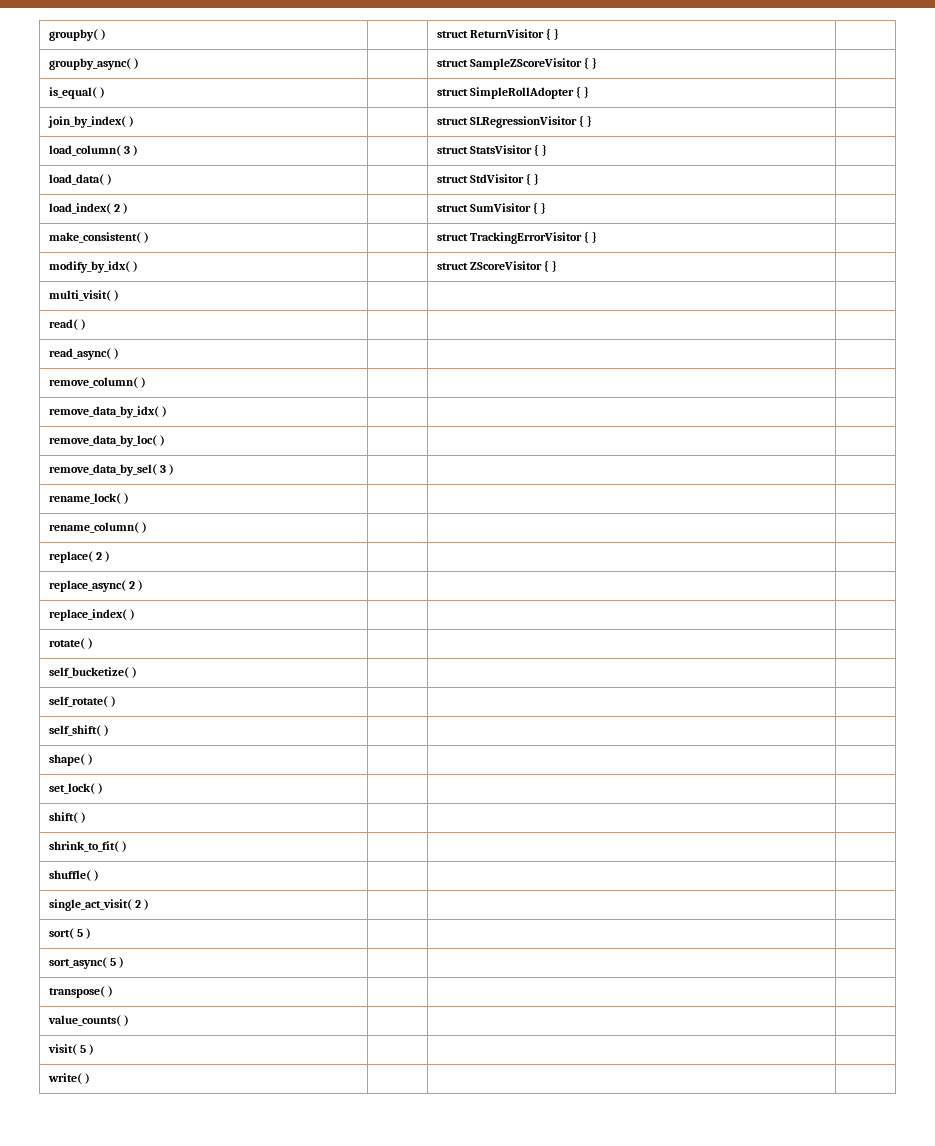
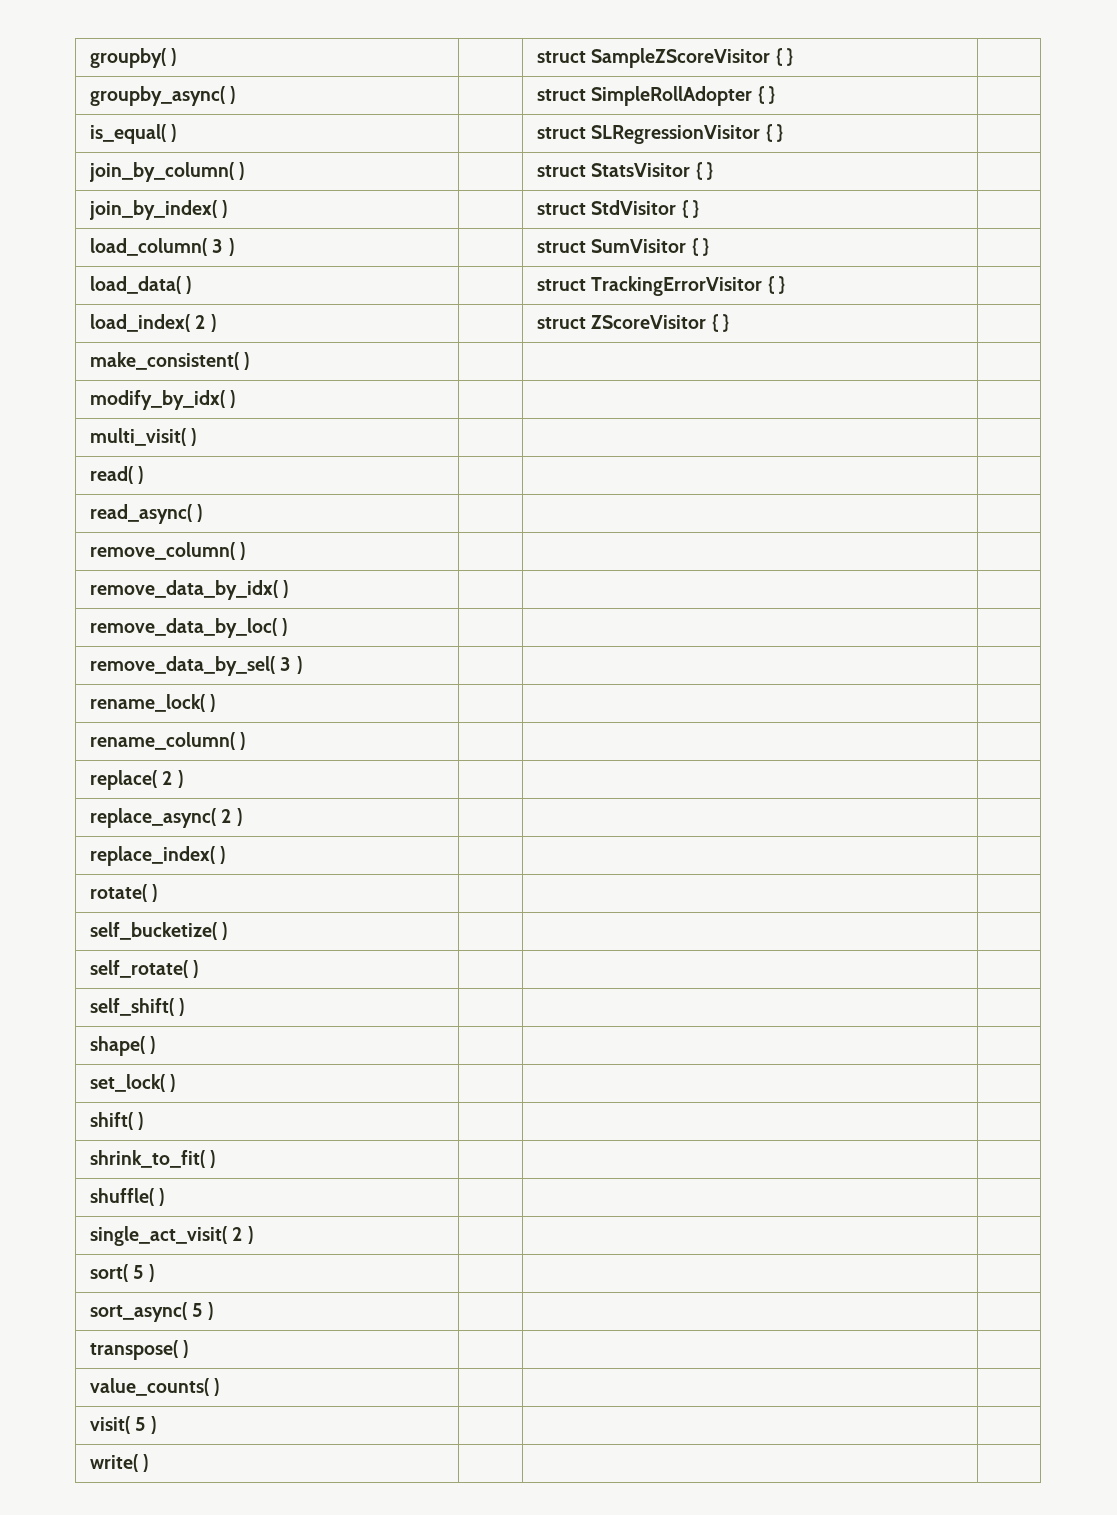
- groupby( ) | | struct ReturnVisitor { } |
+ groupby( ) | | struct SampleZScoreVisitor { } |
- groupby_async( ) | | struct SampleZScoreVisitor { } |
+ groupby_async( ) | | struct SimpleRollAdopter { } |
- is_equal( ) | | struct SimpleRollAdopter { } |
+ is_equal( ) | | struct SLRegressionVisitor { } |
+ join_by_column( ) | | struct StatsVisitor { } |
- join_by_index( ) | | struct SLRegressionVisitor { } |
+ join_by_index( ) | | struct StdVisitor { } |
- load_column( 3 ) | | struct StatsVisitor { } |
+ load_column( 3 ) | | struct SumVisitor { } |
- load_data( ) | | struct StdVisitor { } |
+ load_data( ) | | struct TrackingErrorVisitor { } |
- load_index( 2 ) | | struct SumVisitor { } |
+ load_index( 2 ) | | struct ZScoreVisitor { } |
- make_consistent( ) | | struct TrackingErrorVisitor { } |
- modify_by_idx( ) | | struct ZScoreVisitor { } |
+ make_consistent( ) | | |
+ modify_by_idx( ) | | |

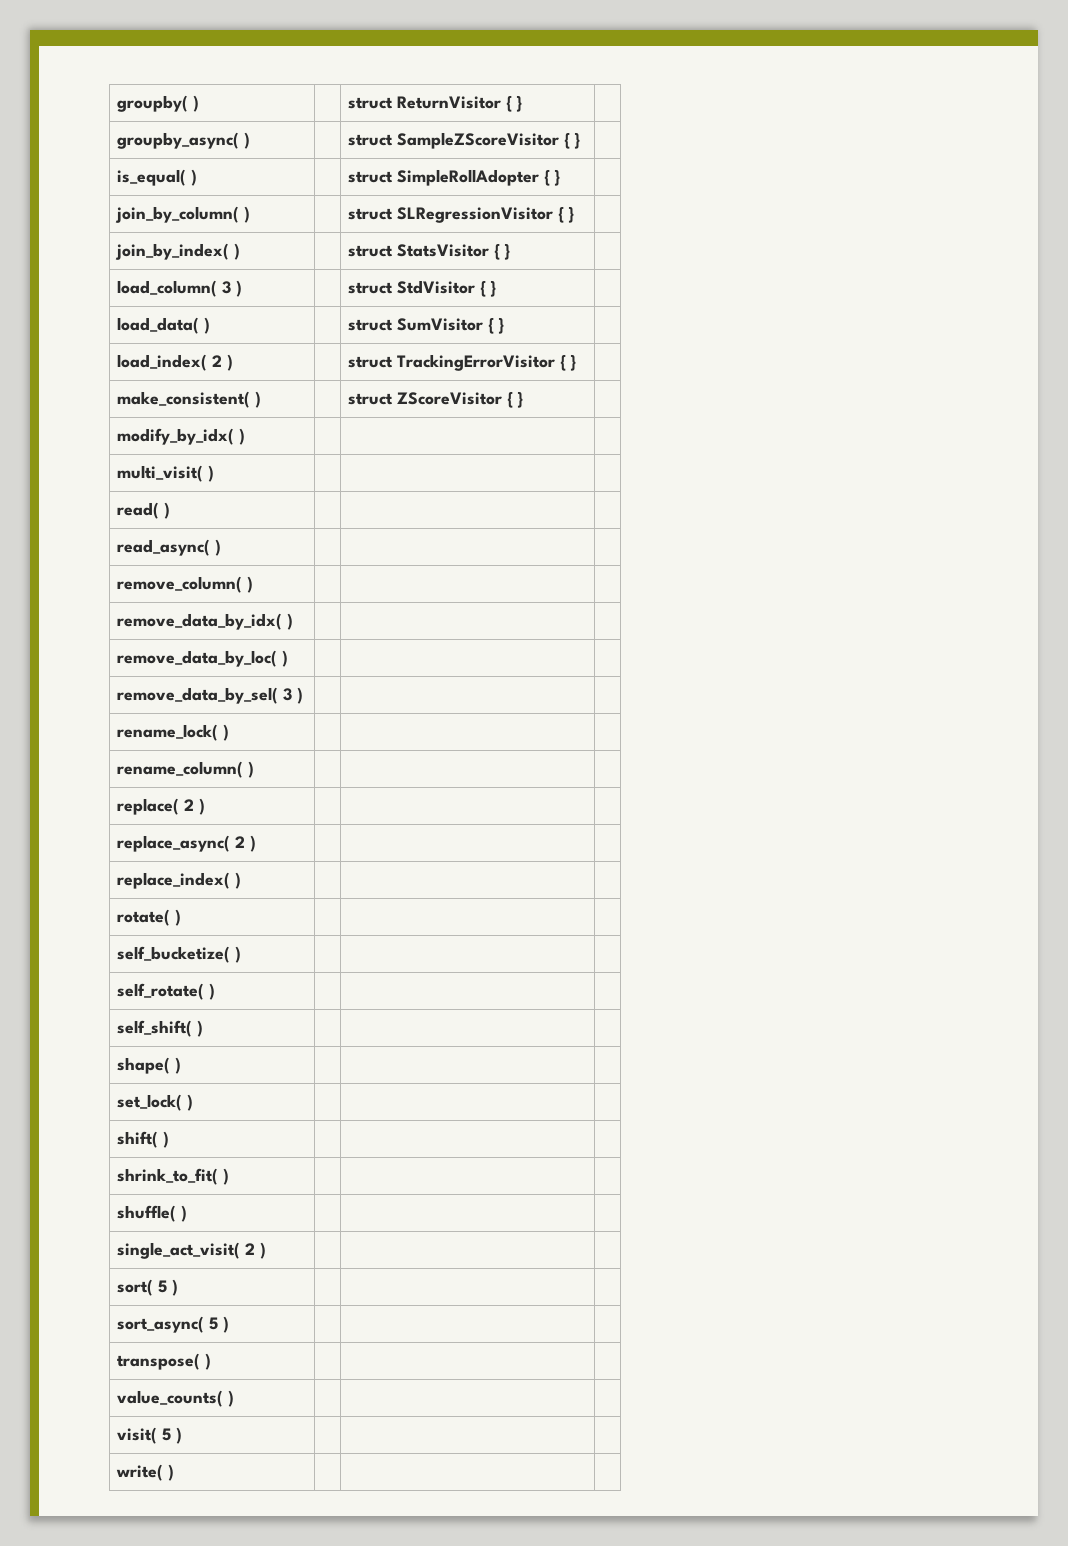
- groupby( ) | | struct SampleZScoreVisitor { } |
+ groupby( ) | | struct ReturnVisitor { } |
+ groupby_async( ) | | struct SampleZScoreVisitor { } |
- groupby_async( ) | | struct SimpleRollAdopter { } |
+ is_equal( ) | | struct SimpleRollAdopter { } |
- is_equal( ) | | struct SLRegressionVisitor { } |
+ join_by_column( ) | | struct SLRegressionVisitor { } |
- join_by_column( ) | | struct StatsVisitor { } |
+ join_by_index( ) | | struct StatsVisitor { } |
- join_by_index( ) | | struct StdVisitor { } |
- load_column( 3 ) | | struct SumVisitor { } |
+ load_column( 3 ) | | struct StdVisitor { } |
- load_data( ) | | struct TrackingErrorVisitor { } |
+ load_data( ) | | struct SumVisitor { } |
- load_index( 2 ) | | struct ZScoreVisitor { } |
+ load_index( 2 ) | | struct TrackingErrorVisitor { } |
- make_consistent( ) | | |
+ make_consistent( ) | | struct ZScoreVisitor { } |

